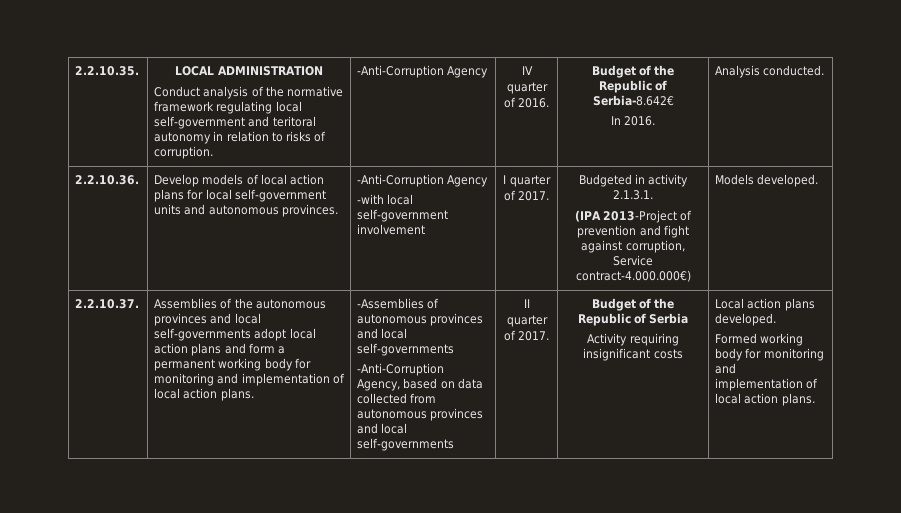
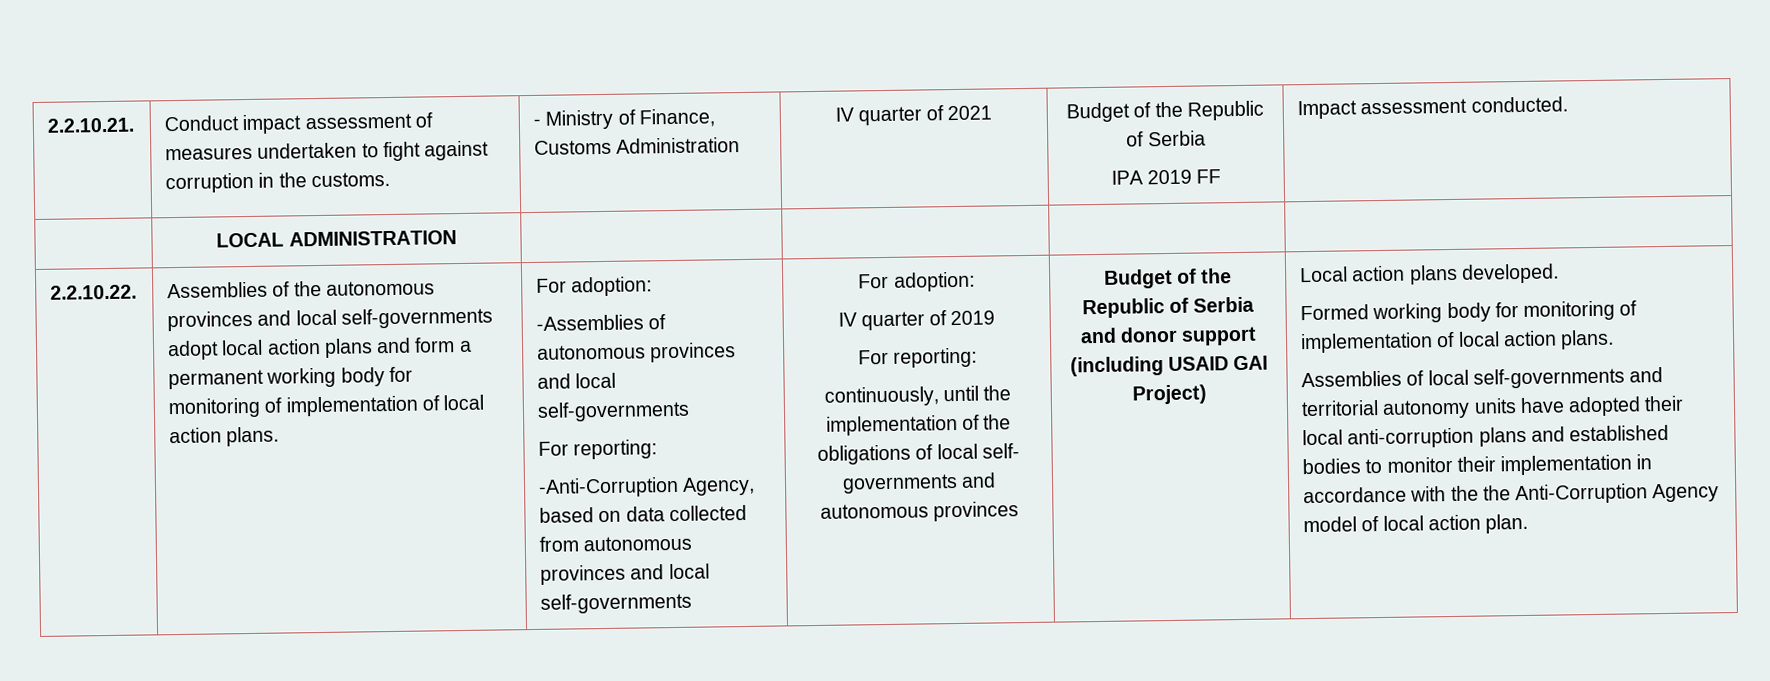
- 2.2.10.35. | LOCAL ADMINISTRATION
- Conduct analysis of the normative framework regulating local self-government and teritoral autonomy in relation to risks of corruption. | -Anti-Corruption Agency | IV quarter of 2016. | Budget of the Republic of Serbia-8.642€
- In 2016. | Analysis conducted.
- 2.2.10.36. | Develop models of local action plans for local self-government units and autonomous provinces. | -Anti-Corruption Agency
- -with local self-government involvement | I quarter of 2017. | Budgeted in activity 2.1.3.1.
- (IPA 2013-Project of prevention and fight against corruption, Service contract-4.000.000€) | Models developed.
- 2.2.10.37.
+ 2.2.10.21. | Conduct impact assessment of measures undertaken to fight against corruption in the customs. | - Ministry of Finance, Customs Administration | IV quarter of 2021 | Budget of the Republic of Serbia
+ IPA 2019 FF | Impact assessment conducted.
+ | LOCAL ADMINISTRATION | | | |
+ 2.2.10.22.
- Assemblies of the autonomous provinces and local self-governments adopt local action plans and form a permanent working body for monitoring and implementation of local action plans.
+ Assemblies of the autonomous provinces and local self-governments adopt local action plans and form a permanent working body for monitoring of implementation of local action plans. | For adoption:
  -Assemblies of autonomous provinces and local self-governments
+ For reporting:
- -Anti-Corruption Agency, based on data collected from autonomous provinces and local self-governments | II quarter of 2017. | Budget of the Republic of Serbia
- Activity requiring insignificant costs
+ -Anti-Corruption Agency, based on data collected from autonomous provinces and local self-governments | For adoption:
+ IV quarter of 2019
+ For reporting:
+ continuously, until the implementation of the obligations of local self- governments and autonomous provinces | Budget of the Republic of Serbia and donor support (including USAID GAI Project)
- Formed working body for monitoring and implementation of local action plans.
+ Formed working body for monitoring of implementation of local action plans.
+ Assemblies of local self-governments and territorial autonomy units have adopted their local anti-corruption plans and established bodies to monitor their implementation in accordance with the the Anti-Corruption Agency model of local action plan.

